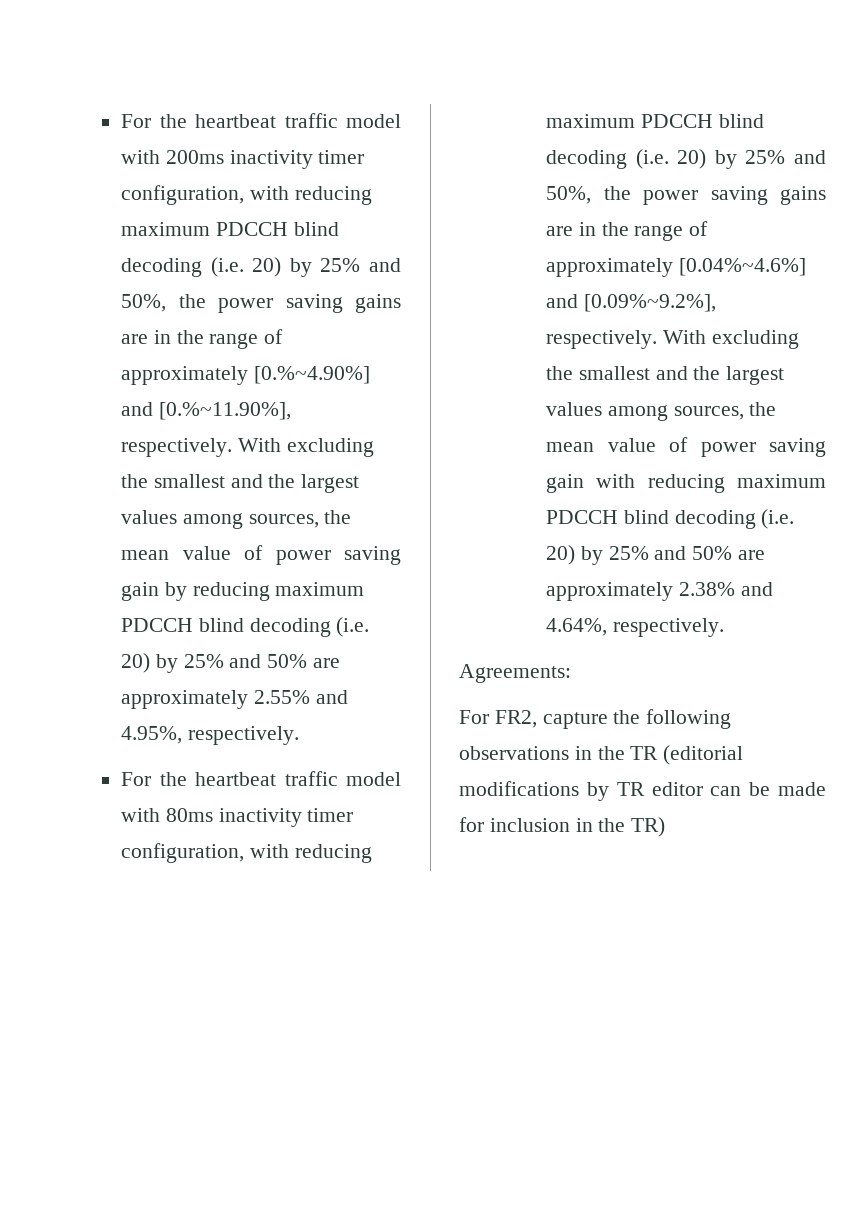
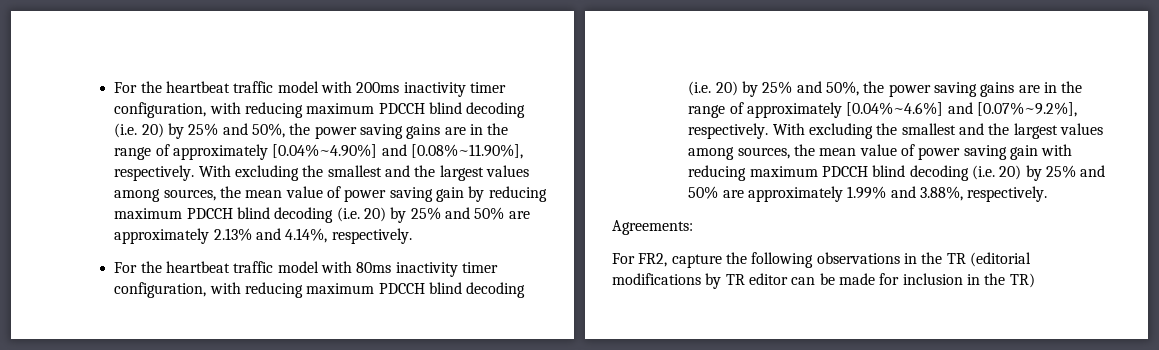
- For the heartbeat traffic model with 200ms inactivity timer configuration, with reducing maximum PDCCH blind decoding (i.e. 20) by 25% and 50%, the power saving gains are in the range of approximately [0.%~4.90%] and [0.%~11.90%], respectively.
+ For the heartbeat traffic model with 200ms inactivity timer configuration, with reducing maximum PDCCH blind decoding (i.e. 20) by 25% and 50%, the power saving gains are in the range of approximately [0.04%~4.90%] and [0.08%~11.90%], respectively.
- With excluding the smallest and the largest values among sources, the mean value of power saving gain by reducing maximum PDCCH blind decoding (i.e. 20) by 25% and 50% are approximately 2.55% and 4.95%, respectively.
+ With excluding the smallest and the largest values among sources, the mean value of power saving gain by reducing maximum PDCCH blind decoding (i.e. 20) by 25% and 50% are approximately 2.13% and 4.14%, respectively.
- For the heartbeat traffic model with 80ms inactivity timer configuration, with reducing maximum PDCCH blind decoding (i.e. 20) by 25% and 50%, the power saving gains are in the range of approximately [0.04%~4.6%] and [0.09%~9.2%], respectively.
+ For the heartbeat traffic model with 80ms inactivity timer configuration, with reducing maximum PDCCH blind decoding (i.e. 20) by 25% and 50%, the power saving gains are in the range of approximately [0.04%~4.6%] and [0.07%~9.2%], respectively.
- With excluding the smallest and the largest values among sources, the mean value of power saving gain with reducing maximum PDCCH blind decoding (i.e. 20) by 25% and 50% are approximately 2.38% and 4.64%, respectively.
+ With excluding the smallest and the largest values among sources, the mean value of power saving gain with reducing maximum PDCCH blind decoding (i.e. 20) by 25% and 50% are approximately 1.99% and 3.88%, respectively.

